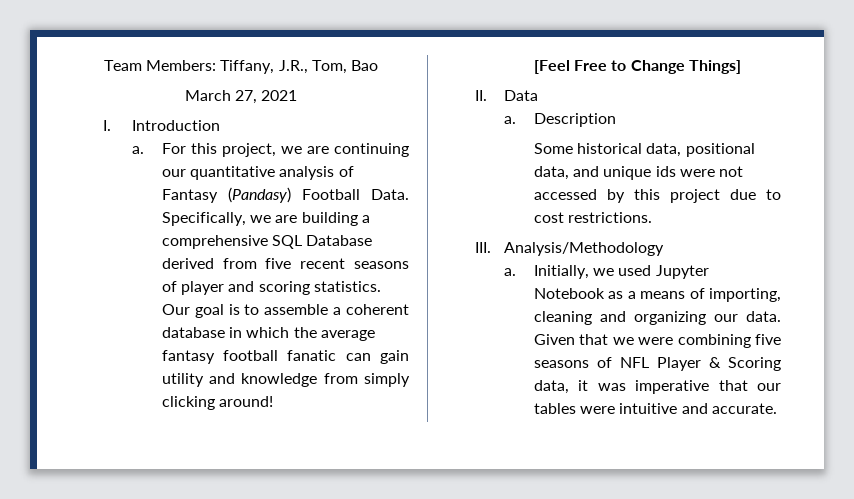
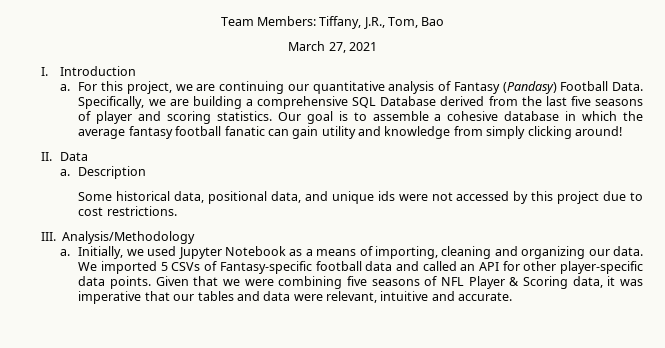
- Specifically, we are building a comprehensive SQL Database derived from five recent seasons of player and scoring statistics.
+ Specifically, we are building a comprehensive SQL Database derived from the last five seasons of player and scoring statistics.
- Our goal is to assemble a coherent database in which the average fantasy football fanatic can gain utility and knowledge from simply clicking around!
+ Our goal is to assemble a cohesive database in which the average fantasy football fanatic can gain utility and knowledge from simply clicking around!
- [Feel Free to Change Things]
+ We imported 5 CSVs of Fantasy-specific football data and called an API for other player-specific data points.
- Given that we were combining five seasons of NFL Player & Scoring data, it was imperative that our tables were intuitive and accurate.
+ Given that we were combining five seasons of NFL Player & Scoring data, it was imperative that our tables and data were relevant, intuitive and accurate.

